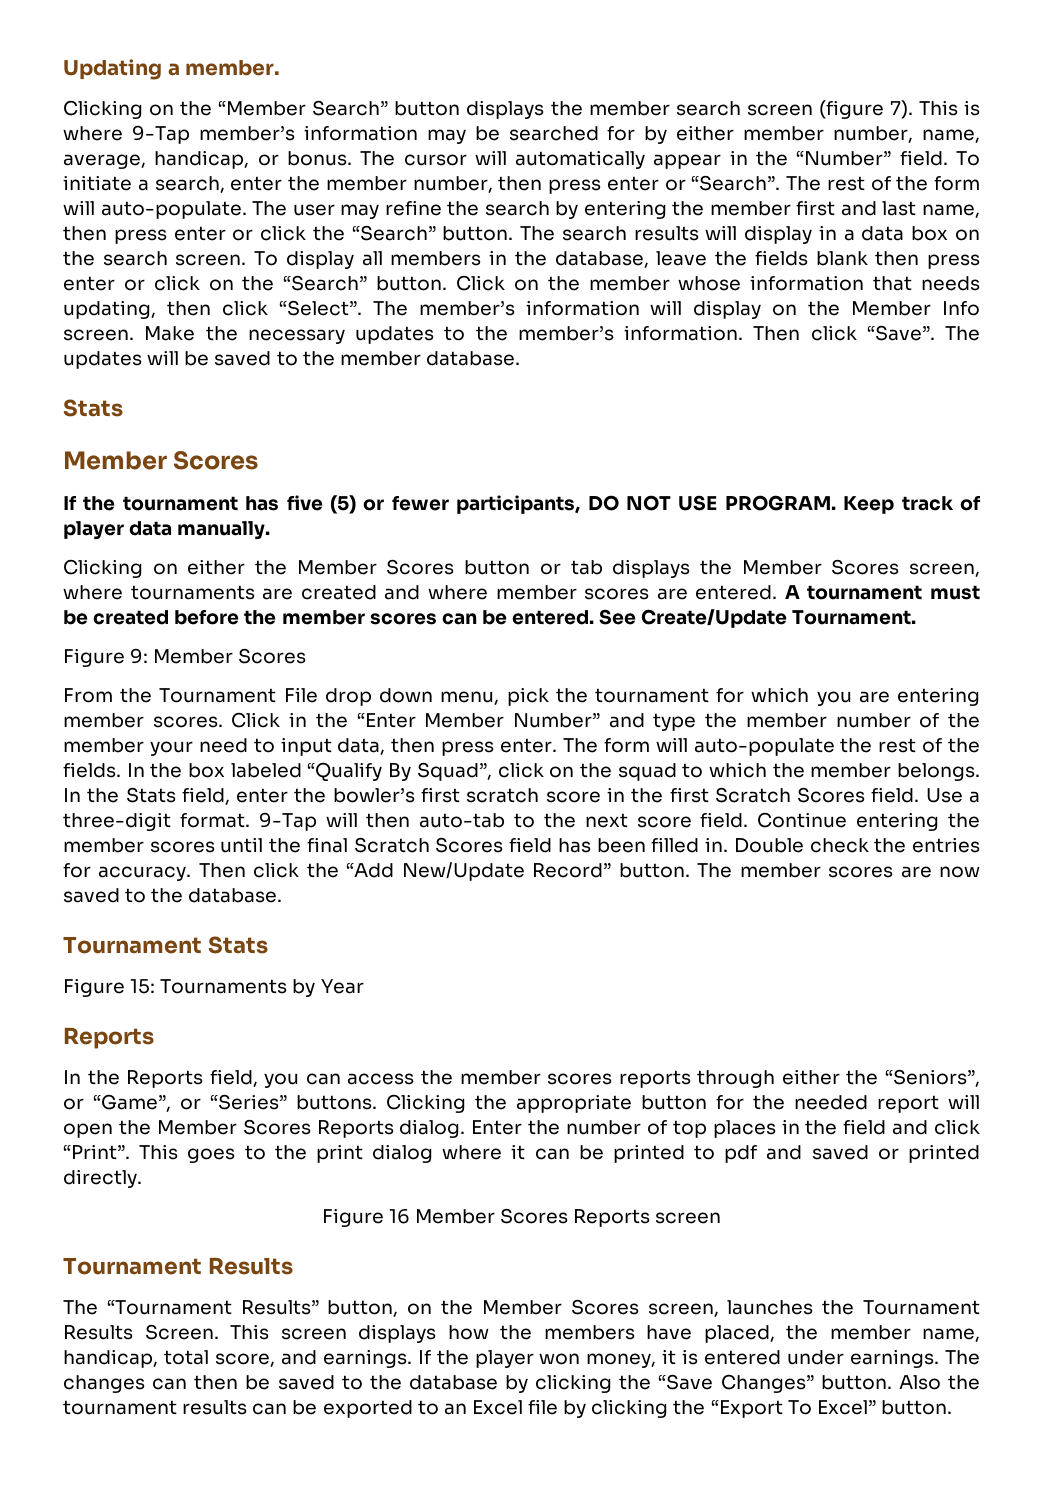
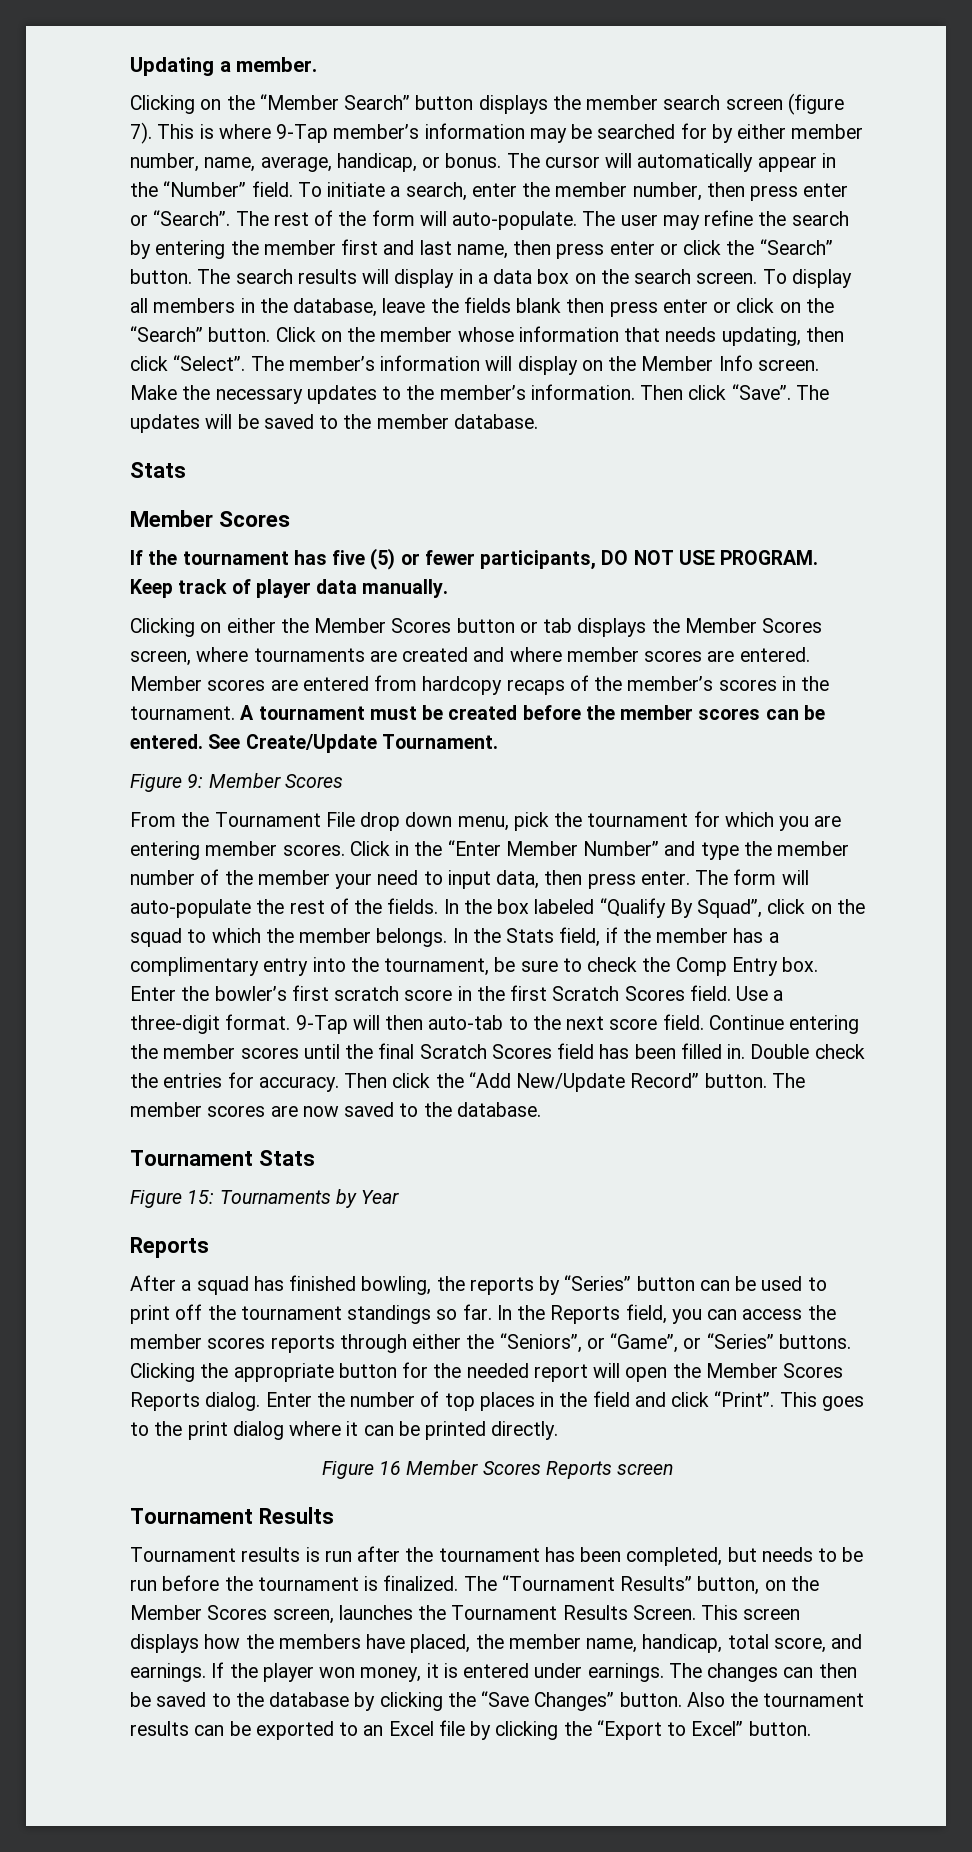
+ Member scores are entered from hardcopy recaps of the member’s scores in the tournament.
- In the Stats field, enter the bowler’s first scratch score in the first Scratch Scores field.
+ In the Stats field, if the member has a complimentary entry into the tournament, be sure to check the Comp Entry box. Enter the bowler’s first scratch score in the first Scratch Scores field.
+ After a squad has finished bowling, the reports by “Series” button can be used to print off the tournament standings so far.
- This goes to the print dialog where it can be printed to pdf and saved or printed directly.
+ This goes to the print dialog where it can be printed directly.
+ Tournament results is run after the tournament has been completed, but needs to be run before the tournament is finalized.
- Also the tournament results can be exported to an Excel file by clicking the “Export To Excel” button.
+ Also the tournament results can be exported to an Excel file by clicking the “Export to Excel” button.

